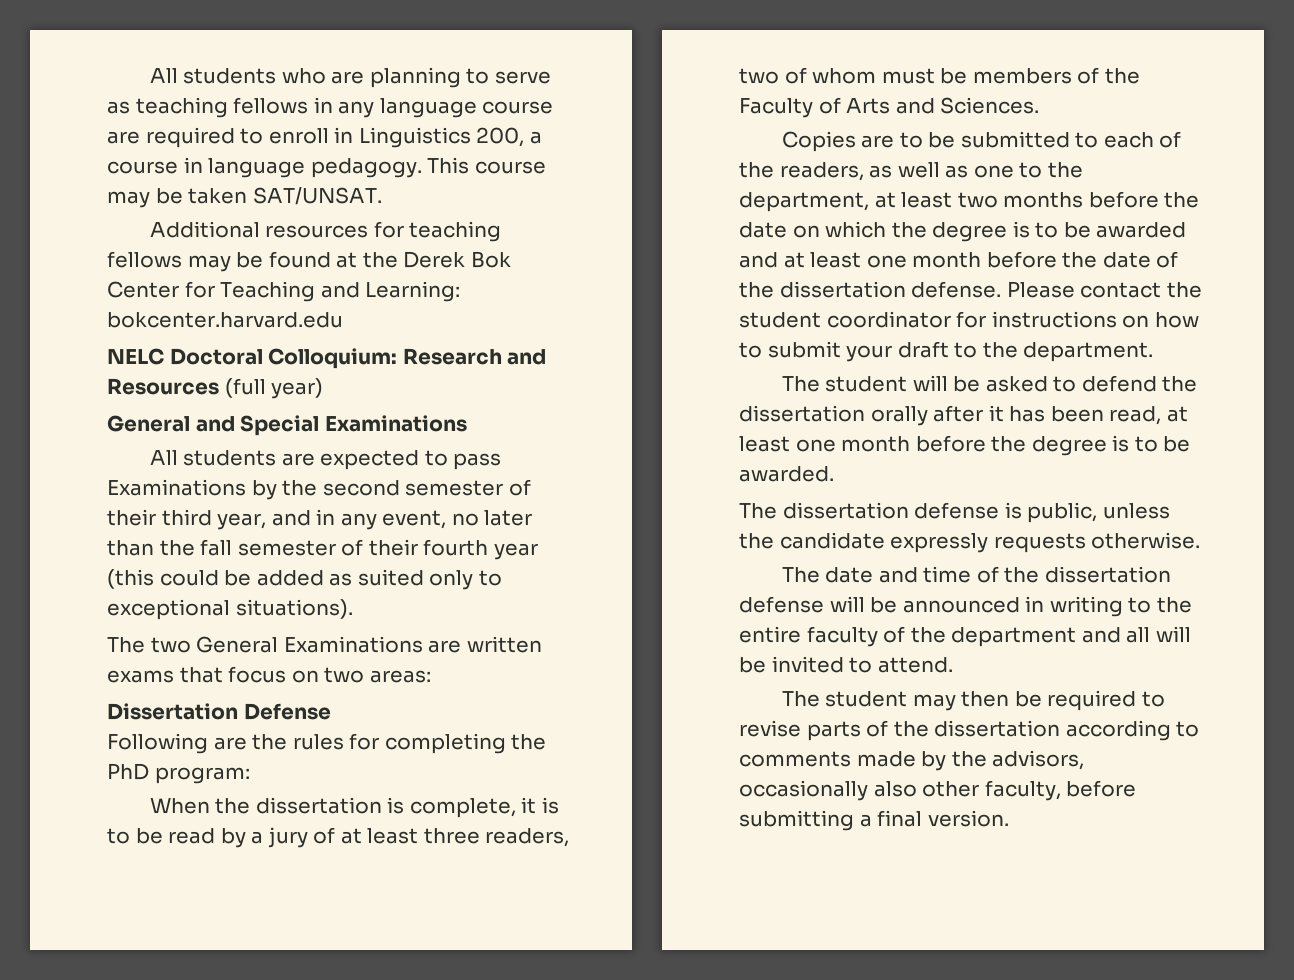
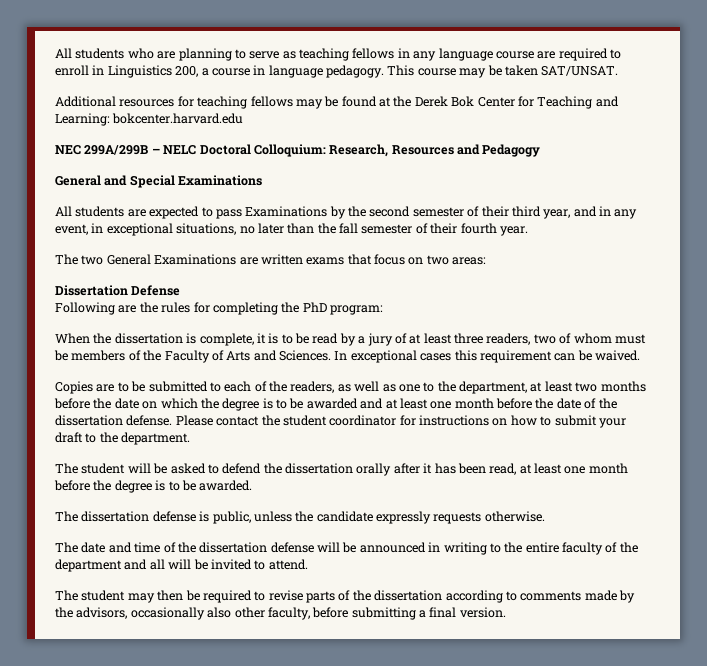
- NELC Doctoral Colloquium: Research and Resources (full year)
+ NEC 299A/299B – NELC Doctoral Colloquium: Research, Resources and Pedagogy
- All students are expected to pass Examinations by the second semester of their third year, and in any event, no later than the fall semester of their fourth year (this could be added as suited only to exceptional situations).
+ All students are expected to pass Examinations by the second semester of their third year, and in any event, in exceptional situations, no later than the fall semester of their fourth year.
+ In exceptional cases this requirement can be waived.

